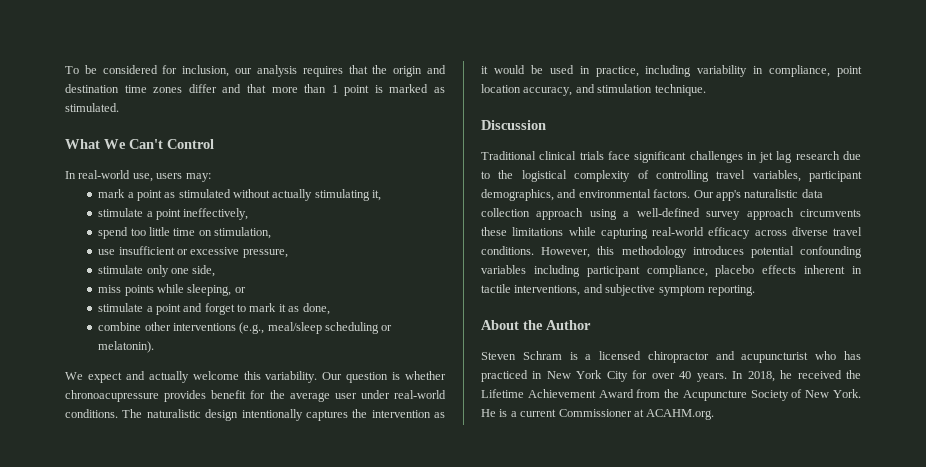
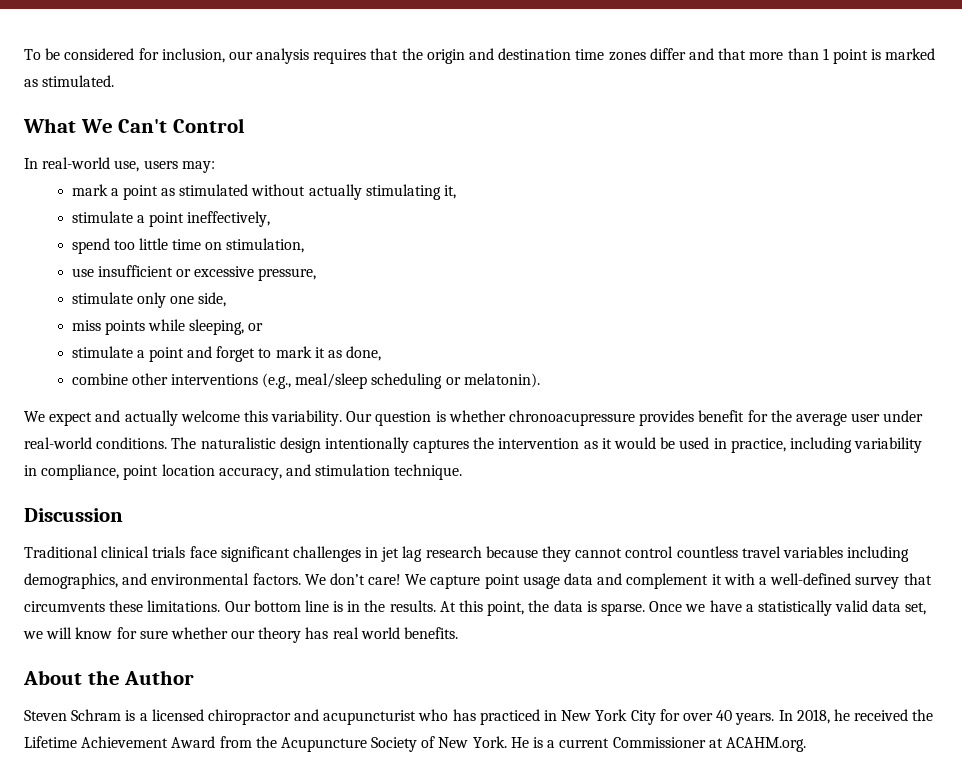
- Traditional clinical trials face significant challenges in jet lag research due to the logistical complexity of controlling travel variables, participant demographics, and environmental factors. Our app's naturalistic data collection approach using a well-defined survey approach circumvents these limitations while capturing real-world efficacy across diverse travel conditions. However, this methodology introduces potential confounding variables including participant compliance, placebo effects inherent in tactile interventions, and subjective symptom reporting.
+ Traditional clinical trials face significant challenges in jet lag research because they cannot control countless travel variables including demographics, and environmental factors. We don’t care! We capture point usage data and complement it with a well-defined survey that circumvents these limitations. Our bottom line is in the results. At this point, the data is sparse. Once we have a statistically valid data set, we will know for sure whether our theory has real world benefits.

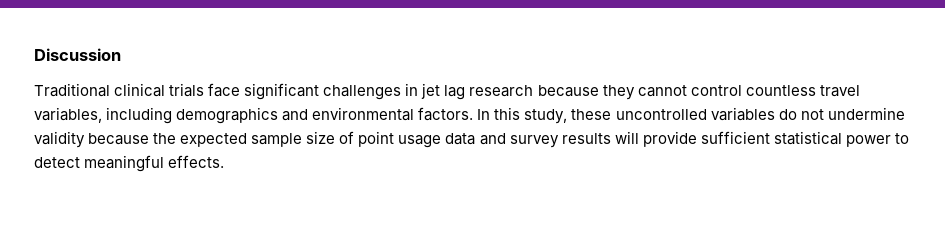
- To be considered for inclusion, our analysis requires that the origin and destination time zones differ and that more than 1 point is marked as stimulated.
- What We Can't Control
- In real-world use, users may:
- mark a point as stimulated without actually stimulating it,
- stimulate a point ineffectively,
- spend too little time on stimulation,
- use insufficient or excessive pressure,
- stimulate only one side,
- miss points while sleeping, or
- stimulate a point and forget to mark it as done,
- combine other interventions (e.g., meal/sleep scheduling or melatonin).
- We expect and actually welcome this variability. Our question is whether chronoacupressure provides benefit for the average user under real-world conditions. The naturalistic design intentionally captures the intervention as it would be used in practice, including variability in compliance, point location accuracy, and stimulation technique.
- Traditional clinical trials face significant challenges in jet lag research because they cannot control countless travel variables including demographics, and environmental factors. We don’t care! We capture point usage data and complement it with a well-defined survey that circumvents these limitations. Our bottom line is in the results. At this point, the data is sparse. Once we have a statistically valid data set, we will know for sure whether our theory has real world benefits.
- About the Author
- Steven Schram is a licensed chiropractor and acupuncturist who has practiced in New York City for over 40 years. In 2018, he received the Lifetime Achievement Award from the Acupuncture Society of New York. He is a current Commissioner at ACAHM.org.
+ Traditional clinical trials face significant challenges in jet lag research because they cannot control countless travel variables, including demographics and environmental factors. In this study, these uncontrolled variables do not undermine validity because the expected sample size of point usage data and survey results will provide sufficient statistical power to detect meaningful effects.

